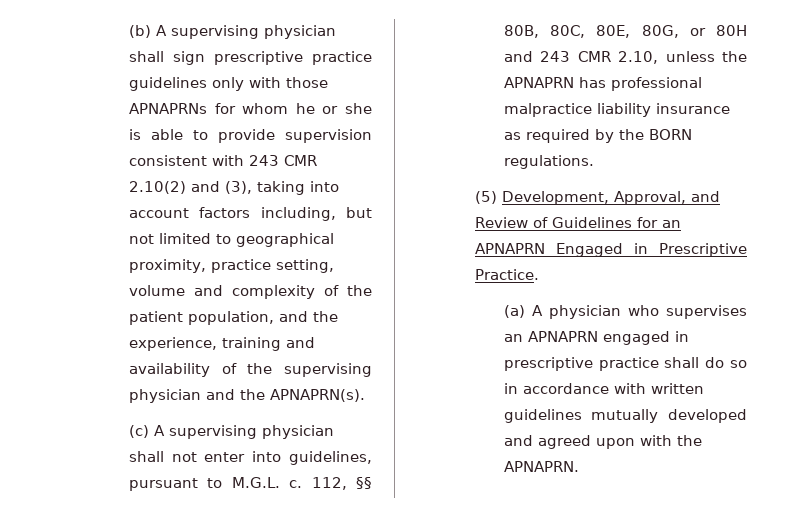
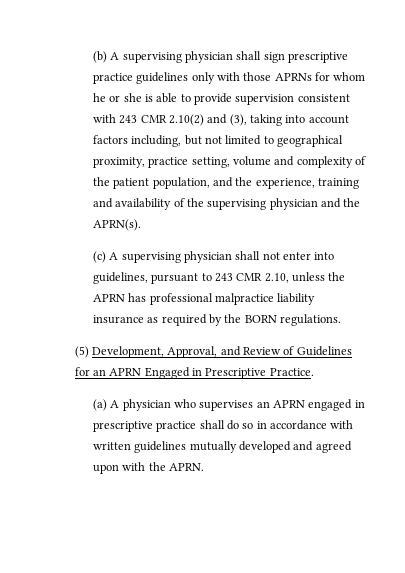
- (b) A supervising physician shall sign prescriptive practice guidelines only with those APNAPRNs for whom he or she is able to provide supervision consistent with 243 CMR 2.10(2) and (3), taking into account factors including, but not limited to geographical proximity, practice setting, volume and complexity of the patient population, and the experience, training and availability of the supervising physician and the APNAPRN(s).
+ (b) A supervising physician shall sign prescriptive practice guidelines only with those APRNs for whom he or she is able to provide supervision consistent with 243 CMR 2.10(2) and (3), taking into account factors including, but not limited to geographical proximity, practice setting, volume and complexity of the patient population, and the experience, training and availability of the supervising physician and the APRN(s).
- (c) A supervising physician shall not enter into guidelines, pursuant to M.G.L. c. 112, §§ 80B, 80C, 80E, 80G, or 80H and 243 CMR 2.10, unless the APNAPRN has professional malpractice liability insurance as required by the BORN regulations.
+ (c) A supervising physician shall not enter into guidelines, pursuant to 243 CMR 2.10, unless the APRN has professional malpractice liability insurance as required by the BORN regulations.
- (5) Development, Approval, and Review of Guidelines for an APNAPRN Engaged in Prescriptive Practice.
+ (5) Development, Approval, and Review of Guidelines for an APRN Engaged in Prescriptive Practice.
- (a) A physician who supervises an APNAPRN engaged in prescriptive practice shall do so in accordance with written guidelines mutually developed and agreed upon with the APNAPRN.
+ (a) A physician who supervises an APRN engaged in prescriptive practice shall do so in accordance with written guidelines mutually developed and agreed upon with the APRN.

